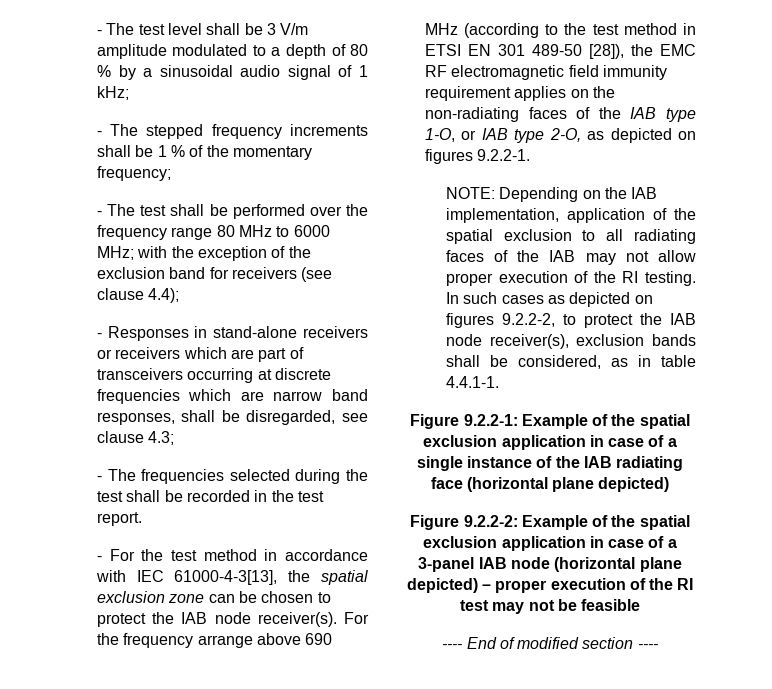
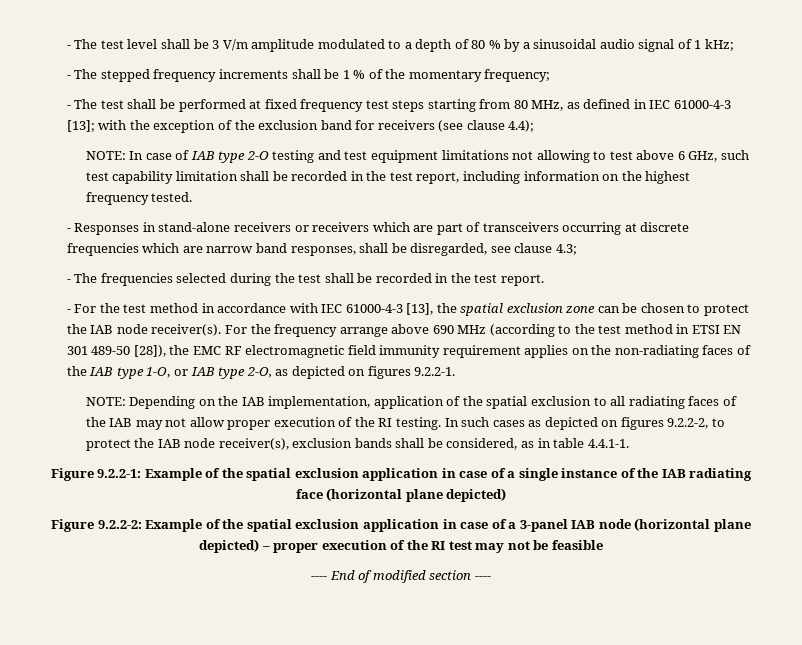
- - The test shall be performed over the frequency range 80 MHz to 6000 MHz; with the exception of the exclusion band for receivers (see clause 4.4);
+ - The test shall be performed at fixed frequency test steps starting from 80 MHz, as defined in IEC 61000-4-3 [13]; with the exception of the exclusion band for receivers (see clause 4.4);
+ NOTE: In case of IAB type 2-O testing and test equipment limitations not allowing to test above 6 GHz, such test capability limitation shall be recorded in the test report, including information on the highest frequency tested.
- - For the test method in accordance with IEC 61000-4-3[13], the spatial exclusion zone can be chosen to protect the IAB node receiver(s).
+ - For the test method in accordance with IEC 61000-4-3 [13], the spatial exclusion zone can be chosen to protect the IAB node receiver(s).

